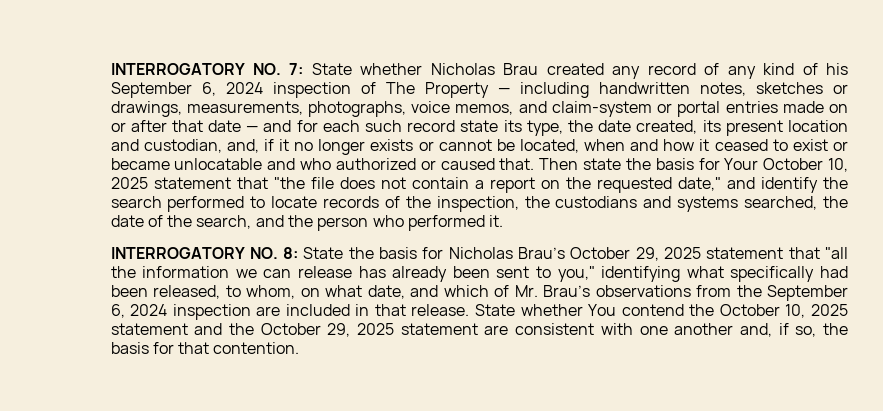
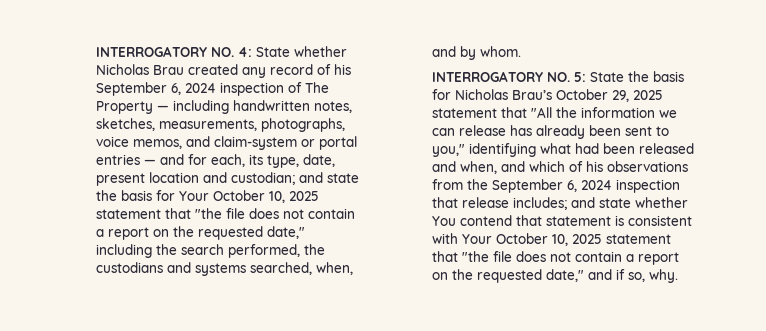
- INTERROGATORY NO. 7:
+ INTERROGATORY NO. 4:
- State whether Nicholas Brau created any record of any kind of his September 6, 2024 inspection of The Property — including handwritten notes, sketches or drawings, measurements, photographs, voice memos, and claim-system or portal entries made on or after that date — and for each such record state its type, the date created, its present location and custodian, and, if it no longer exists or cannot be located, when and how it ceased to exist or became unlocatable and who authorized or caused that. Then state the basis for Your October 10, 2025 statement that "the file does not contain a report on the requested date," and identify the search performed to locate records of the inspection, the custodians and systems searched, the date of the search, and the person who performed it.
- INTERROGATORY NO. 8:
+ State whether Nicholas Brau created any record of his September 6, 2024 inspection of The Property — including handwritten notes, sketches, measurements, photographs, voice memos, and claim-system or portal entries — and for each, its type, date, present location and custodian; and state the basis for Your October 10, 2025 statement that "the file does not contain a report on the requested date," including the search performed, the custodians and systems searched, when, and by whom.
+ INTERROGATORY NO. 5:
- State the basis for Nicholas Brau’s October 29, 2025 statement that "all the information we can release has already been sent to you," identifying what specifically had been released, to whom, on what date, and which of Mr. Brau’s observations from the September 6, 2024 inspection are included in that release. State whether You contend the October 10, 2025 statement and the October 29, 2025 statement are consistent with one another and, if so, the basis for that contention.
+ State the basis for Nicholas Brau’s October 29, 2025 statement that "All the information we can release has already been sent to you," identifying what had been released and when, and which of his observations from the September 6, 2024 inspection that release includes; and state whether You contend that statement is consistent with Your October 10, 2025 statement that "the file does not contain a report on the requested date," and if so, why.

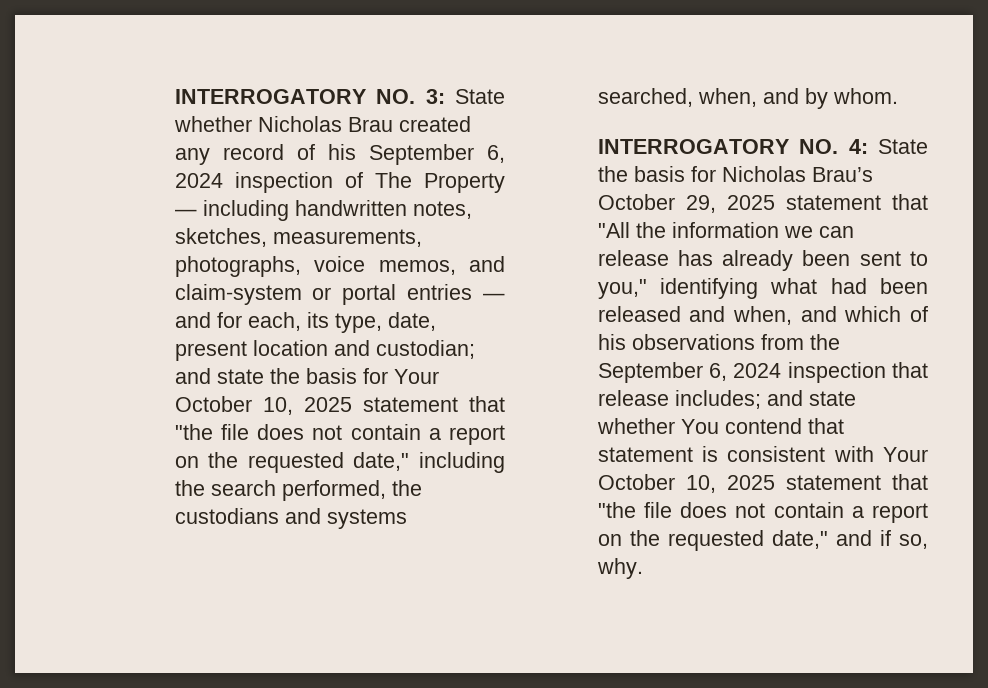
- INTERROGATORY NO. 4:
+ INTERROGATORY NO. 3:
- INTERROGATORY NO. 5:
+ INTERROGATORY NO. 4:

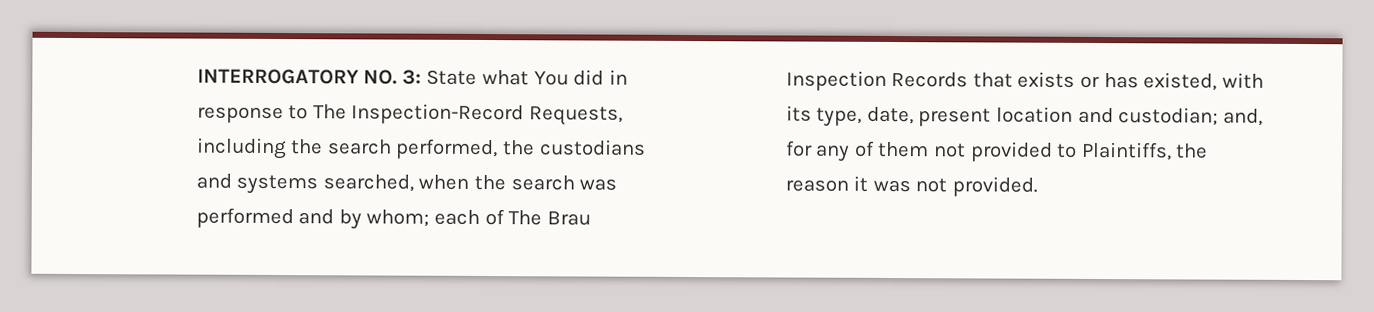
- INTERROGATORY NO. 3: State whether Nicholas Brau created any record of his September 6, 2024 inspection of The Property — including handwritten notes, sketches, measurements, photographs, voice memos, and claim-system or portal entries — and for each, its type, date, present location and custodian; and state the basis for Your October 10, 2025 statement that "the file does not contain a report on the requested date," including the search performed, the custodians and systems searched, when, and by whom.
- INTERROGATORY NO. 4: State the basis for Nicholas Brau’s October 29, 2025 statement that "All the information we can release has already been sent to you," identifying what had been released and when, and which of his observations from the September 6, 2024 inspection that release includes; and state whether You contend that statement is consistent with Your October 10, 2025 statement that "the file does not contain a report on the requested date," and if so, why.
+ INTERROGATORY NO. 3: State what You did in response to The Inspection-Record Requests, including the search performed, the custodians and systems searched, when the search was performed and by whom; each of The Brau Inspection Records that exists or has existed, with its type, date, present location and custodian; and, for any of them not provided to Plaintiffs, the reason it was not provided.

